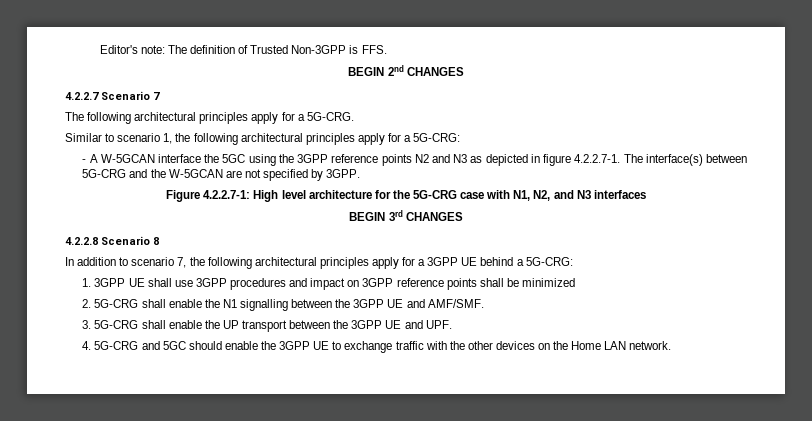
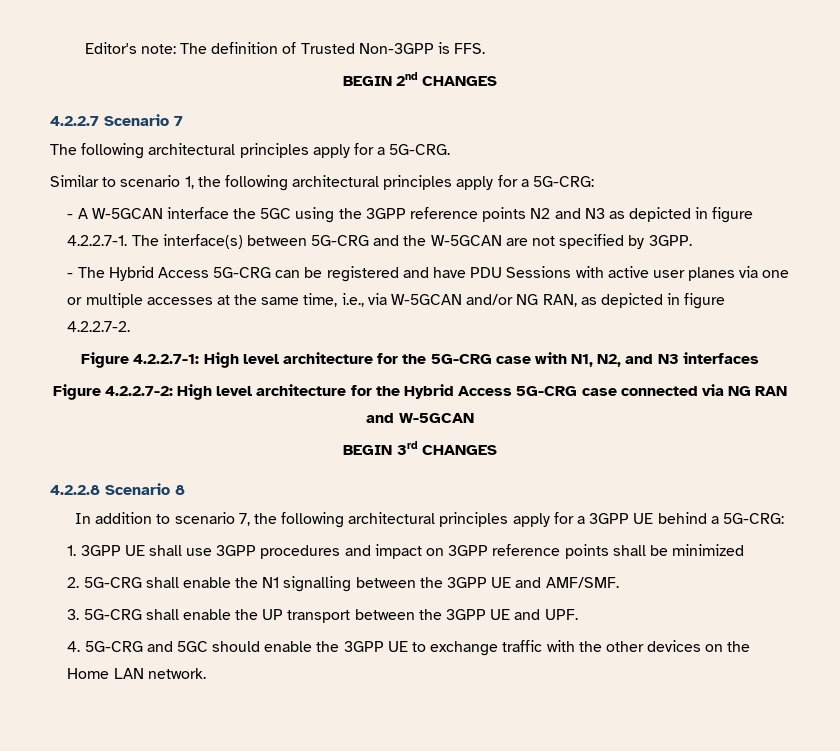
+ - The Hybrid Access 5G-CRG can be registered and have PDU Sessions with active user planes via one or multiple accesses at the same time, i.e., via W-5GCAN and/or NG RAN, as depicted in figure 4.2.2.7-2.
+ Figure 4.2.2.7-2: High level architecture for the Hybrid Access 5G-CRG case connected via NG RAN and W-5GCAN

